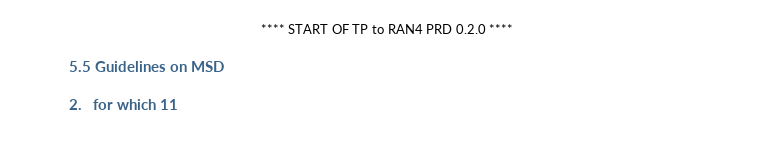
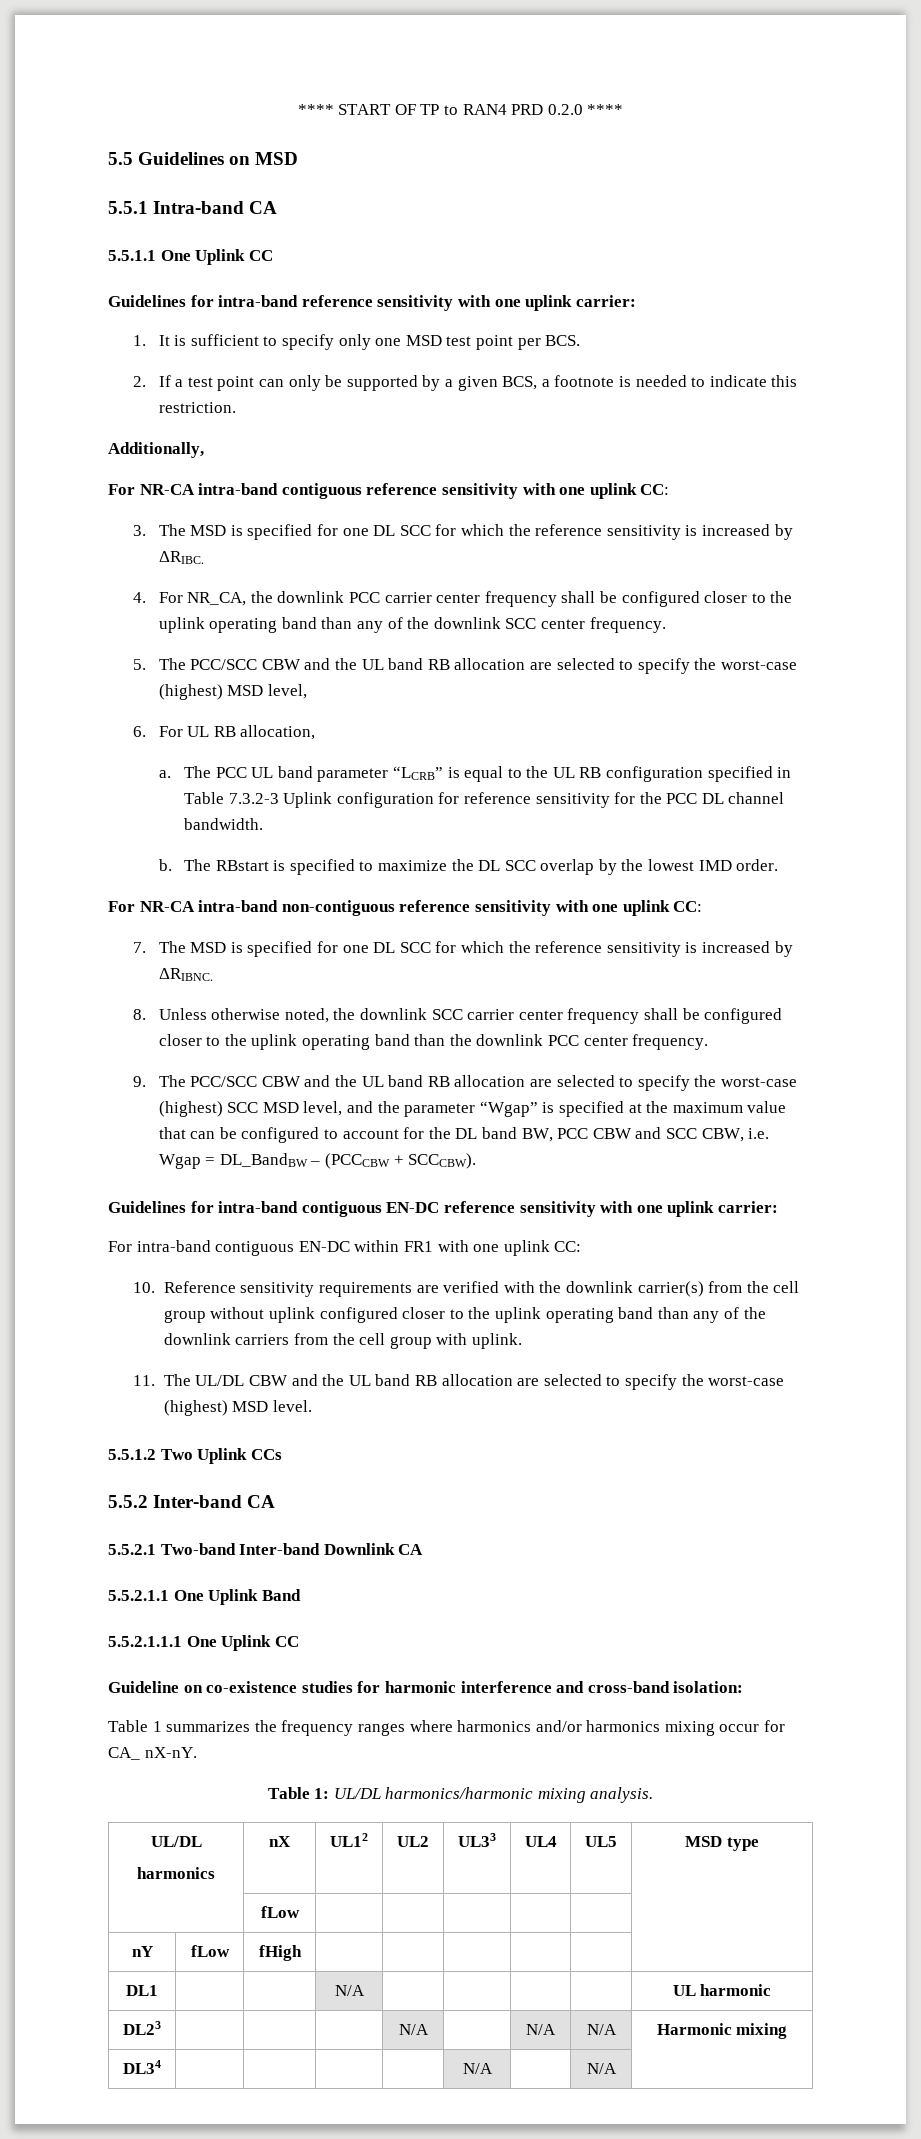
- 2. for which 11
+ 5.5.1 Intra-band CA
+ 5.5.1.1 One Uplink CC
+ Guidelines for intra-band reference sensitivity with one uplink carrier:
+ 1. It is sufficient to specify only one MSD test point per BCS.
+ 2. If a test point can only be supported by a given BCS, a footnote is needed to indicate this restriction.
+ Additionally,
+ For NR-CA intra-band contiguous reference sensitivity with one uplink CC:
+ 3. The MSD is specified for one DL SCC for which the reference sensitivity is increased by ΔRIBC.
+ 4. For NR_CA, the downlink PCC carrier center frequency shall be configured closer to the uplink operating band than any of the downlink SCC center frequency.
+ 5. The PCC/SCC CBW and the UL band RB allocation are selected to specify the worst-case (highest) MSD level,
+ 6. For UL RB allocation,
+ a. The PCC UL band parameter “LCRB” is equal to the UL RB configuration specified in Table 7.3.2-3 Uplink configuration for reference sensitivity for the PCC DL channel bandwidth.
+ b. The RBstart is specified to maximize the DL SCC overlap by the lowest IMD order.
+ For NR-CA intra-band non-contiguous reference sensitivity with one uplink CC:
+ 7. The MSD is specified for one DL SCC for which the reference sensitivity is increased by ΔRIBNC.
+ 8. Unless otherwise noted, the downlink SCC carrier center frequency shall be configured closer to the uplink operating band than the downlink PCC center frequency.
+ 9. The PCC/SCC CBW and the UL band RB allocation are selected to specify the worst-case (highest) SCC MSD level, and the parameter “Wgap” is specified at the maximum value that can be configured to account for the DL band BW, PCC CBW and SCC CBW, i.e. Wgap = DL_BandBW – (PCCCBW + SCCCBW).
+ Guidelines for intra-band contiguous EN-DC reference sensitivity with one uplink carrier:
+ For intra-band contiguous EN-DC within FR1 with one uplink CC:
+ 10. Reference sensitivity requirements are verified with the downlink carrier(s) from the cell group without uplink configured closer to the uplink operating band than any of the downlink carriers from the cell group with uplink.
+ 11. The UL/DL CBW and the UL band RB allocation are selected to specify the worst-case (highest) MSD level.
+ 5.5.1.2 Two Uplink CCs
+ 5.5.2 Inter-band CA
+ 5.5.2.1 Two-band Inter-band Downlink CA
+ 5.5.2.1.1 One Uplink Band
+ 5.5.2.1.1.1 One Uplink CC
+ Guideline on co-existence studies for harmonic interference and cross-band isolation:
+ Table 1 summarizes the frequency ranges where harmonics and/or harmonics mixing occur for CA_ nX-nY.
+ Table 1: UL/DL harmonics/harmonic mixing analysis.
+ UL/DL
+ harmonics | nX | UL12 | UL2 | UL33 | UL4 | UL5 | MSD type
+ | fLow | | | | | |
+ nY | fLow | fHigh | | | | | |
+ DL1 | | | N/A | | | | | UL harmonic
+ DL23 | | | | N/A | | N/A | N/A | Harmonic mixing
+ DL34 | | | | | N/A | | N/A |

